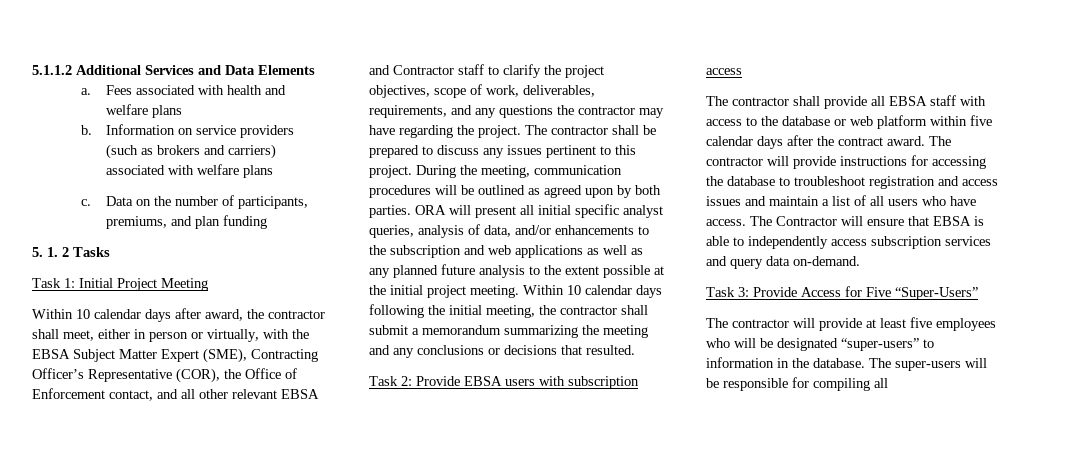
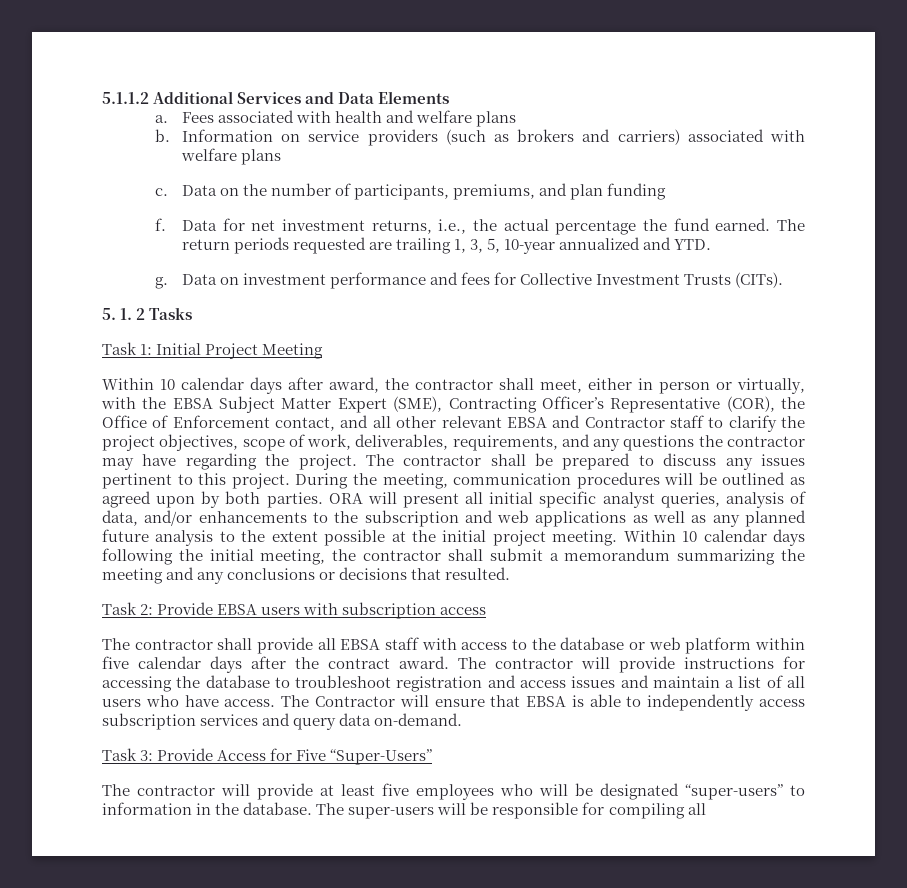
+ f. Data for net investment returns, i.e., the actual percentage the fund earned. The return periods requested are trailing 1, 3, 5, 10-year annualized and YTD.
+ g. Data on investment performance and fees for Collective Investment Trusts (CITs).

